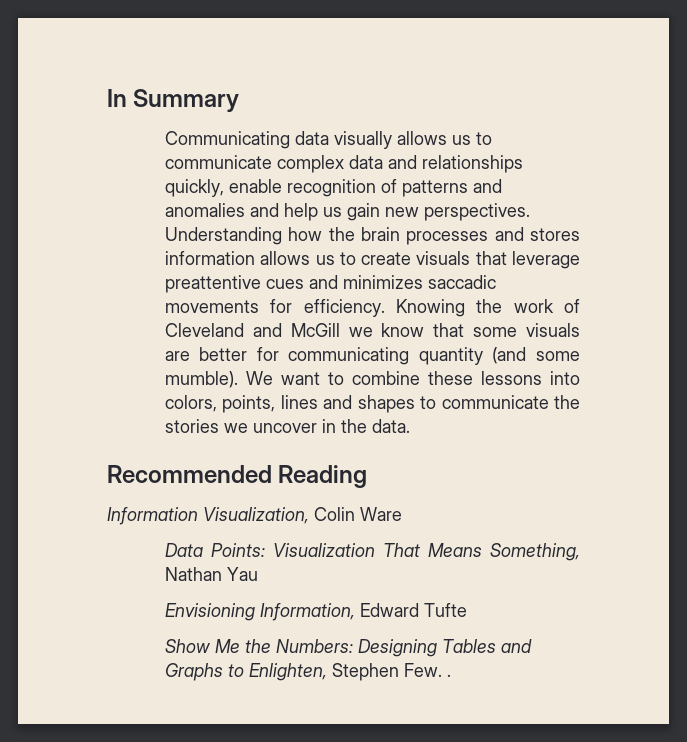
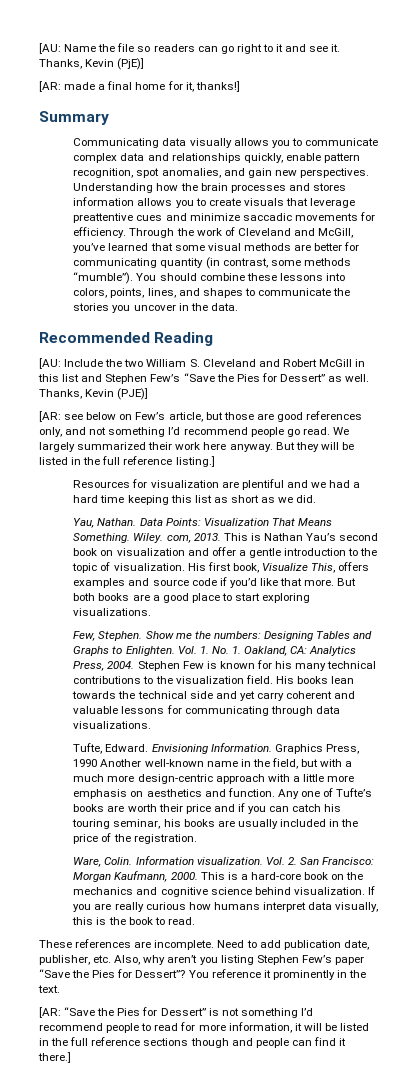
- In Summary
+ [AU: Name the file so readers can go right to it and see it. Thanks, Kevin (PjE)]
+ [AR: made a final home for it, thanks!]
+ Summary
- Communicating data visually allows us to communicate complex data and relationships quickly, enable recognition of patterns and anomalies and help us gain new perspectives.
+ Communicating data visually allows you to communicate complex data and relationships quickly, enable pattern recognition, spot anomalies, and gain new perspectives.
- Understanding how the brain processes and stores information allows us to create visuals that leverage preattentive cues and minimizes saccadic movements for efficiency.
+ Understanding how the brain processes and stores information allows you to create visuals that leverage preattentive cues and minimize saccadic movements for efficiency.
- Knowing the work of Cleveland and McGill we know that some visuals are better for communicating quantity (and some mumble). We want to combine these lessons into colors, points, lines and shapes to communicate the stories we uncover in the data.
+ Through the work of Cleveland and McGill, you’ve learned that some visual methods are better for communicating quantity (in contrast, some methods “mumble”). You should combine these lessons into colors, points, lines, and shapes to communicate the stories you uncover in the data.
- Information Visualization, Colin Ware
- Data Points: Visualization That Means Something, Nathan Yau
- Envisioning Information, Edward Tufte
- Show Me the Numbers: Designing Tables and Graphs to Enlighten, Stephen Few. .
+ [AU: Include the two William S. Cleveland and Robert McGill in this list and Stephen Few’s “Save the Pies for Dessert” as well. Thanks, Kevin (PJE)]
+ [AR: see below on Few’s article, but those are good references only, and not something I’d recommend people go read. We largely summarized their work here anyway. But they will be listed in the full reference listing.]
+ Resources for visualization are plentiful and we had a hard time keeping this list as short as we did.
+ Yau, Nathan. Data Points: Visualization That Means Something. Wiley. com, 2013. This is Nathan Yau’s second book on visualization and offer a gentle introduction to the topic of visualization. His first book, Visualize This, offers examples and source code if you’d like that more. But both books are a good place to start exploring visualizations.
+ Few, Stephen. Show me the numbers: Designing Tables and Graphs to Enlighten. Vol. 1. No. 1. Oakland, CA: Analytics Press, 2004. Stephen Few is known for his many technical contributions to the visualization field. His books lean towards the technical side and yet carry coherent and valuable lessons for communicating through data visualizations.
+ Tufte, Edward. Envisioning Information. Graphics Press, 1990 Another well-known name in the field, but with a much more design-centric approach with a little more emphasis on aesthetics and function. Any one of Tufte’s books are worth their price and if you can catch his touring seminar, his books are usually included in the price of the registration.
+ Ware, Colin. Information visualization. Vol. 2. San Francisco: Morgan Kaufmann, 2000. This is a hard-core book on the mechanics and cognitive science behind visualization. If you are really curious how humans interpret data visually, this is the book to read.
+ These references are incomplete. Need to add publication date, publisher, etc. Also, why aren’t you listing Stephen Few’s paper “Save the Pies for Dessert”? You reference it prominently in the text.
+ [AR: “Save the Pies for Dessert” is not something I’d recommend people to read for more information, it will be listed in the full reference sections though and people can find it there.]

